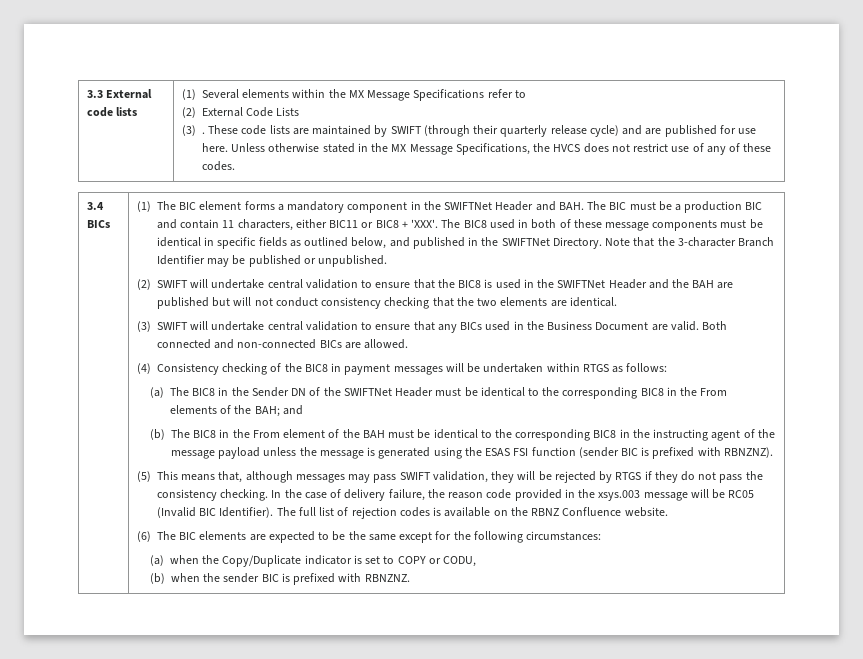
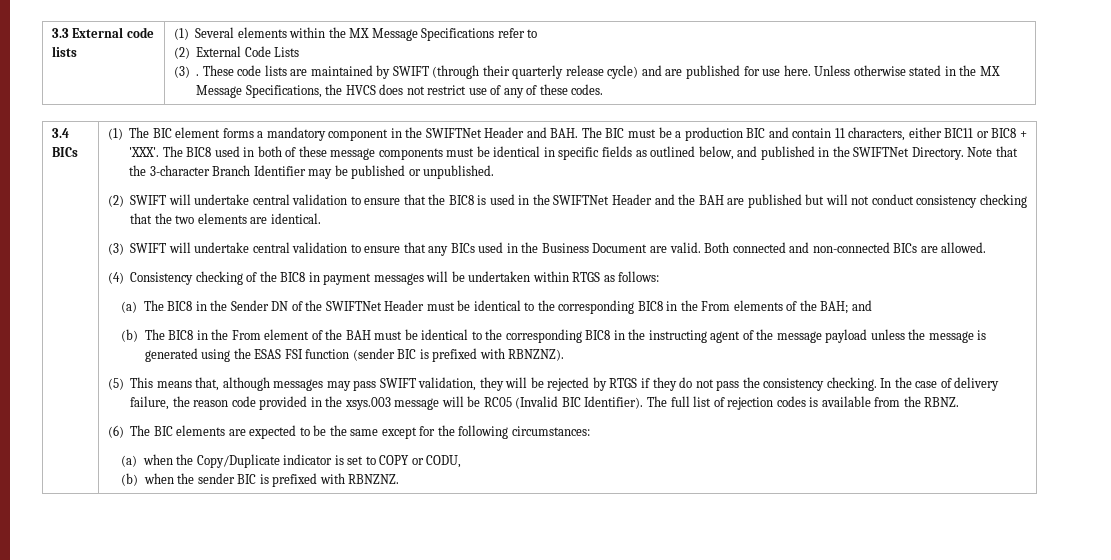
- The full list of rejection codes is available on the RBNZ Confluence website.
+ The full list of rejection codes is available from the RBNZ.

